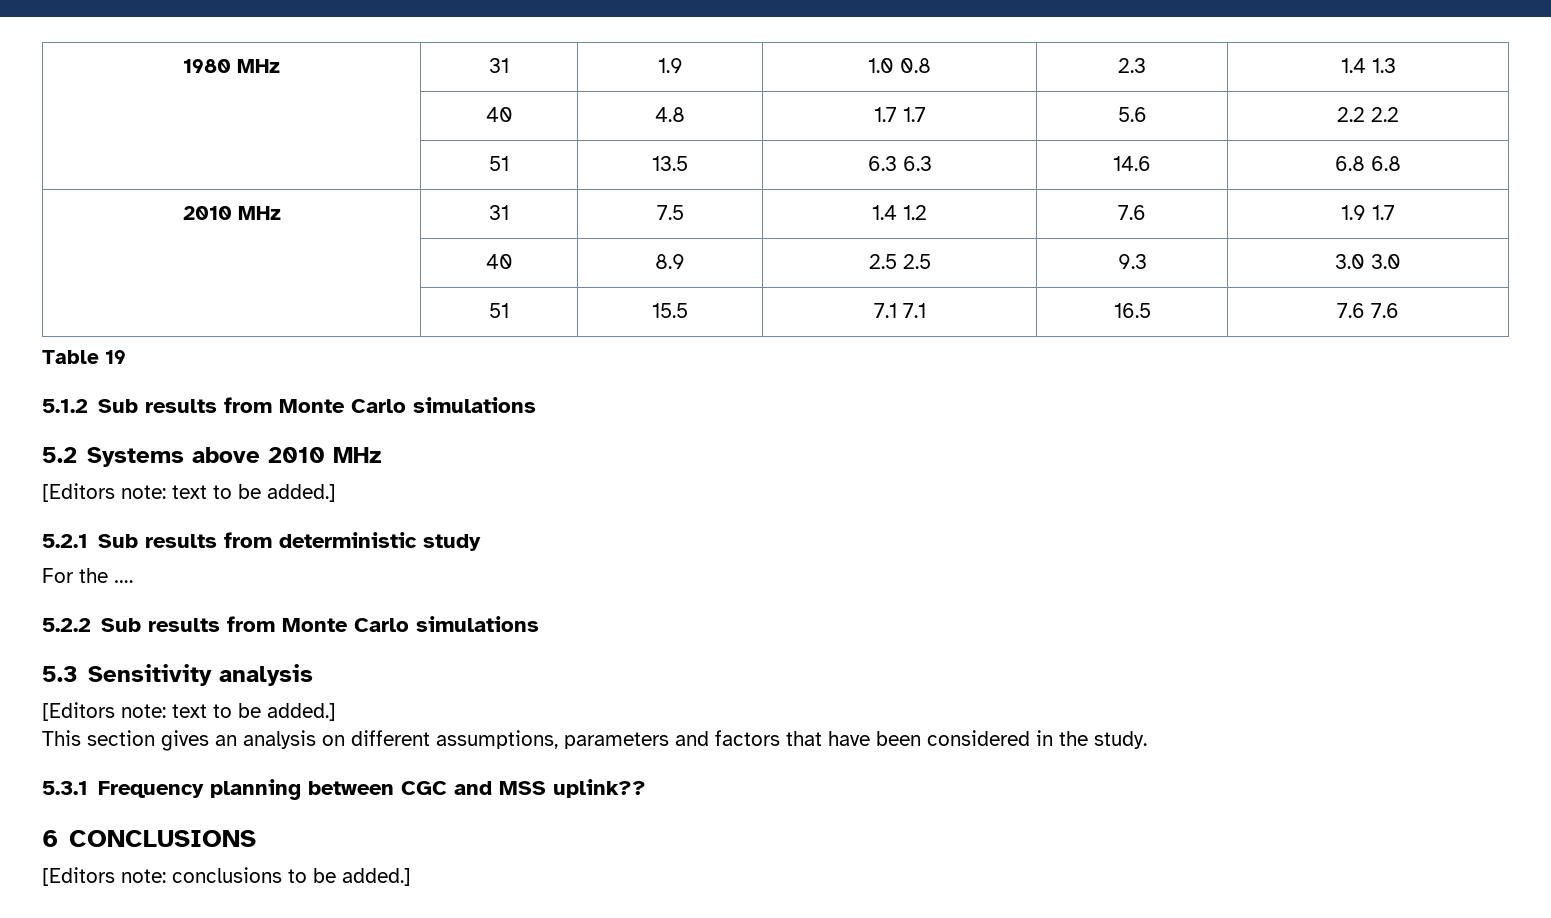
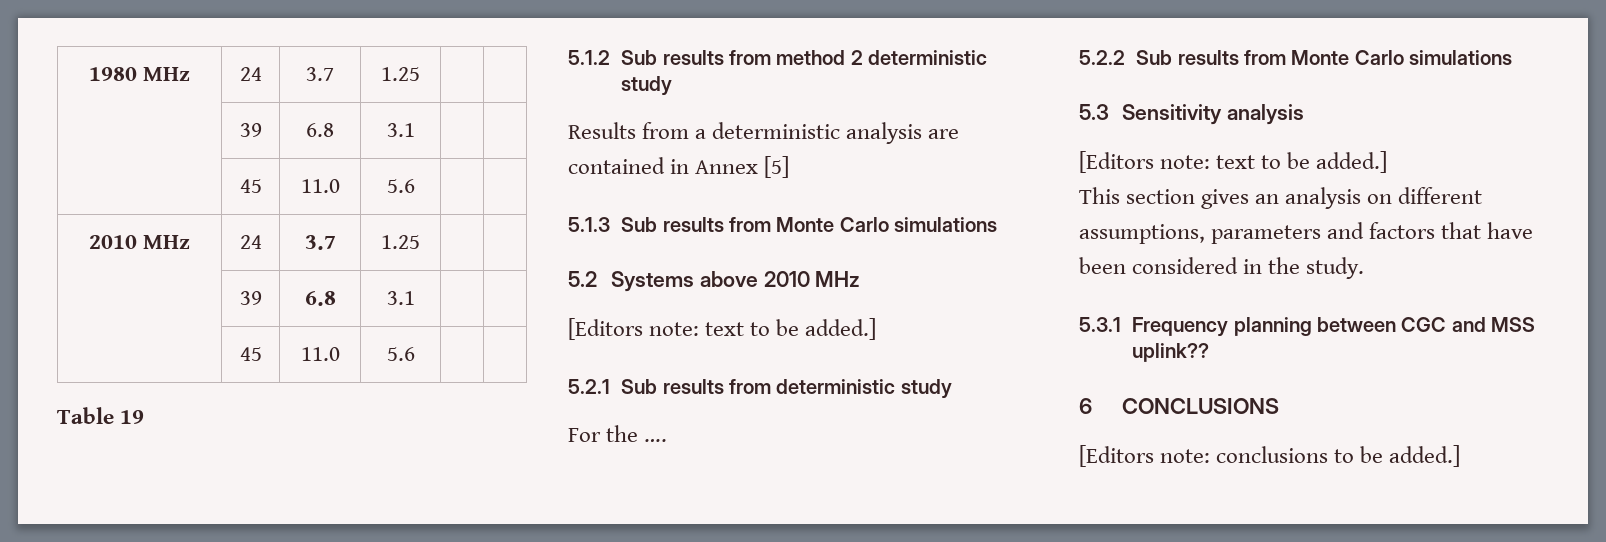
- 1980 MHz | 31 | 1.9 | 1.0 0.8 | 2.3 | 1.4 1.3
- | 40 | 4.8 | 1.7 1.7 | 5.6 | 2.2 2.2
- | 51 | 13.5 | 6.3 6.3 | 14.6 | 6.8 6.8
- 2010 MHz | 31 | 7.5 | 1.4 1.2 | 7.6 | 1.9 1.7
- | 40 | 8.9 | 2.5 2.5 | 9.3 | 3.0 3.0
- | 51 | 15.5 | 7.1 7.1 | 16.5 | 7.6 7.6
+ 1980 MHz | 24 | 3.7 | 1.25 | |
+ | 39 | 6.8 | 3.1 | |
+ | 45 | 11.0 | 5.6 | |
+ 2010 MHz | 24 | 3.7 | 1.25 | |
+ | 39 | 6.8 | 3.1 | |
+ | 45 | 11.0 | 5.6 | |
  Table 19
- 5.1.2 Sub results from Monte Carlo simulations
+ 5.1.2 Sub results from method 2 deterministic study
+ Results from a deterministic analysis are contained in Annex [5]
+ 5.1.3 Sub results from Monte Carlo simulations

